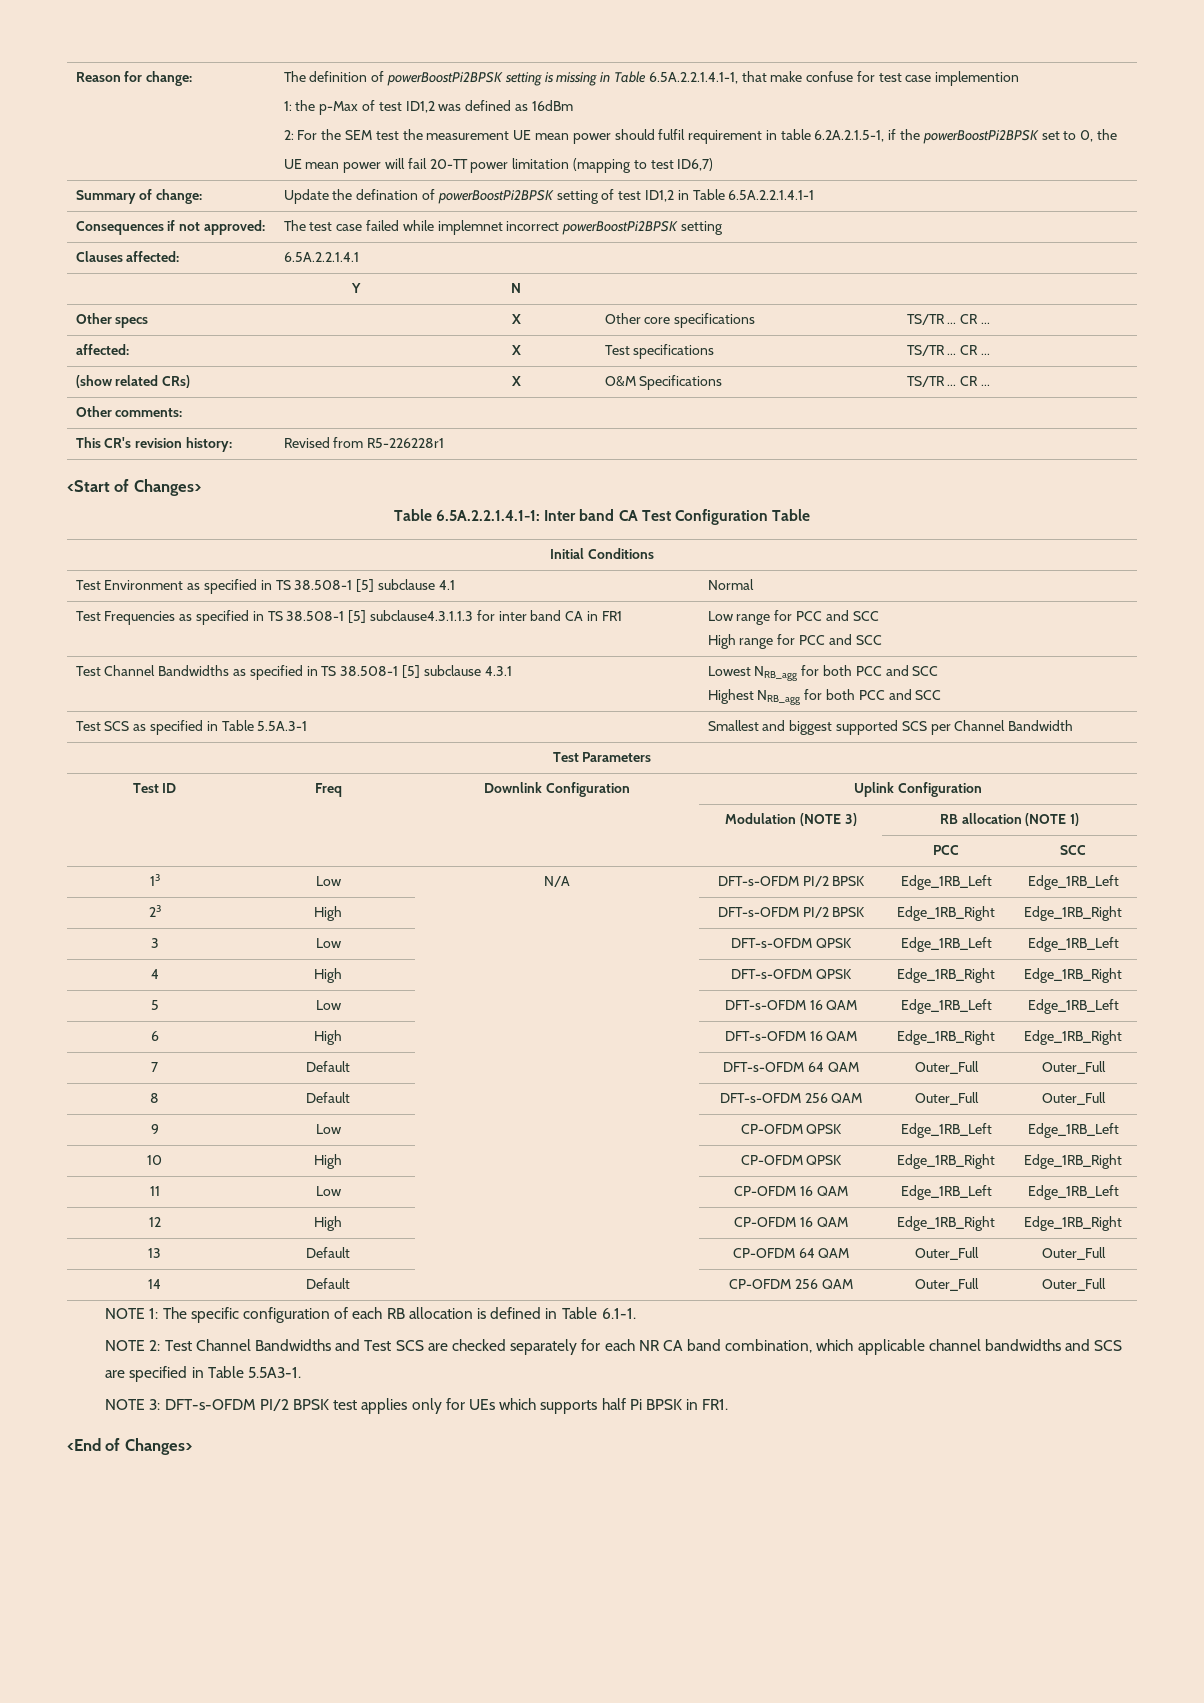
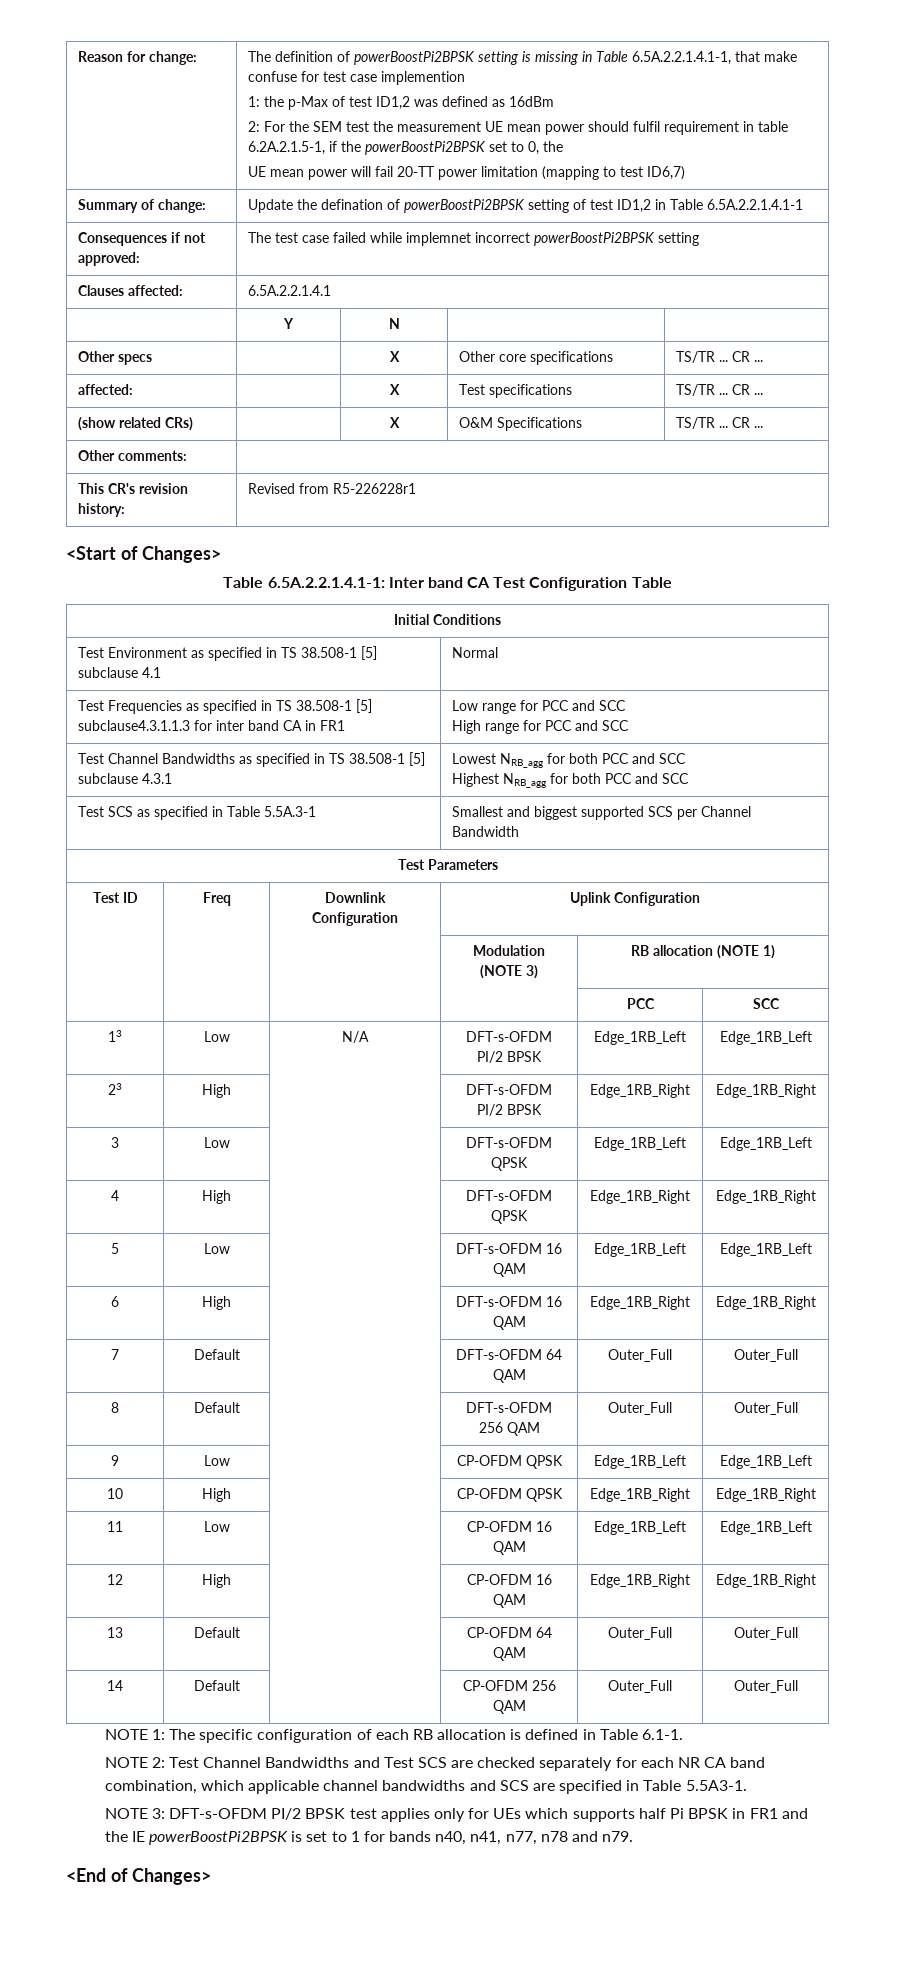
- NOTE 3: DFT-s-OFDM PI/2 BPSK test applies only for UEs which supports half Pi BPSK in FR1.
+ NOTE 3: DFT-s-OFDM PI/2 BPSK test applies only for UEs which supports half Pi BPSK in FR1 and the IE powerBoostPi2BPSK is set to 1 for bands n40, n41, n77, n78 and n79.

